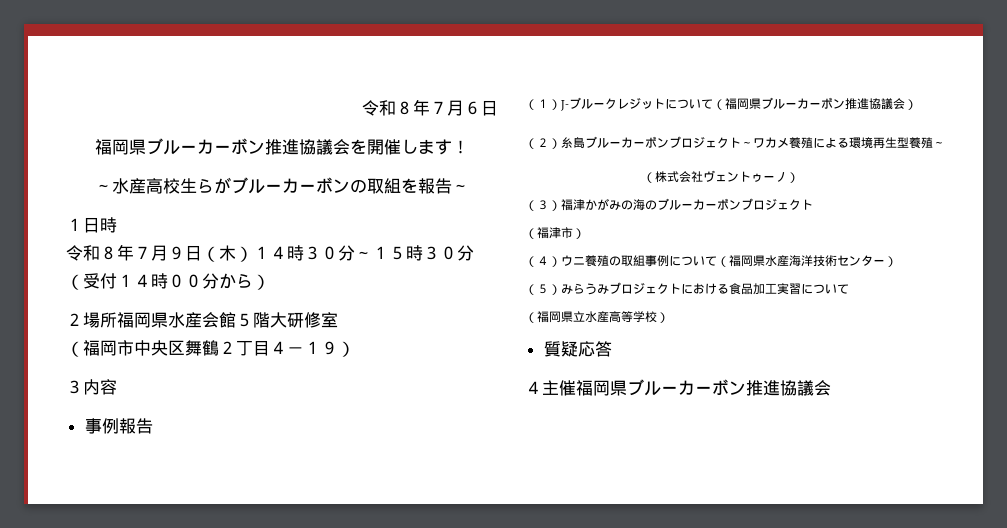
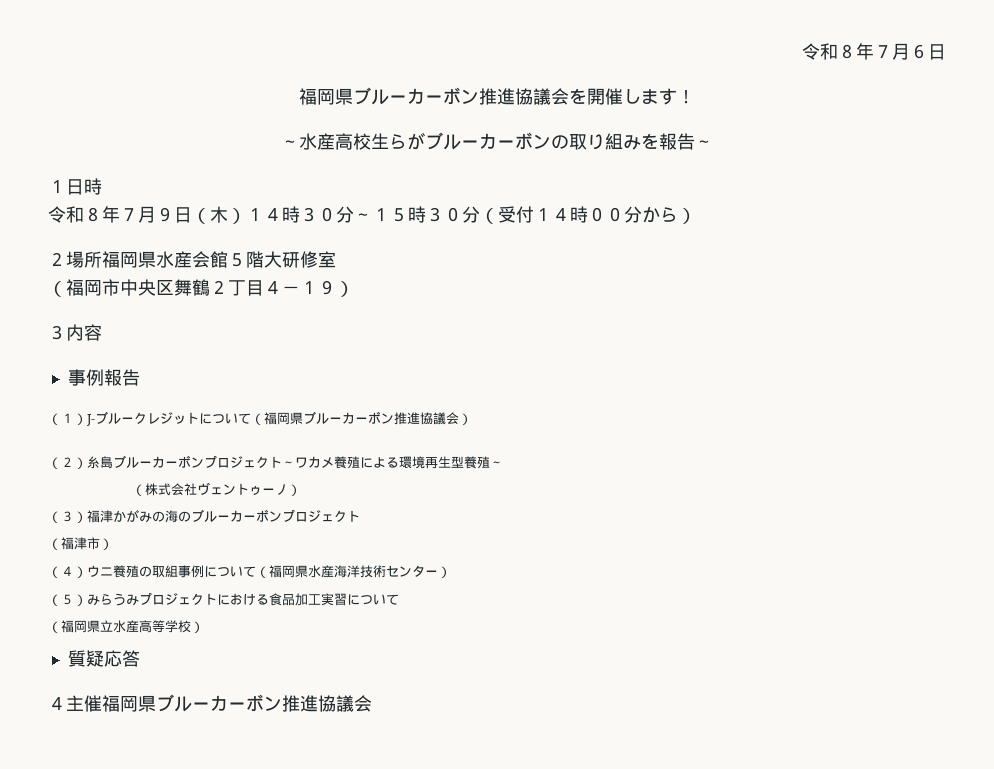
- ～水産高校生らがブルーカーボンの取組を報告～
+ ～水産高校生らがブルーカーボンの取り組みを報告～

